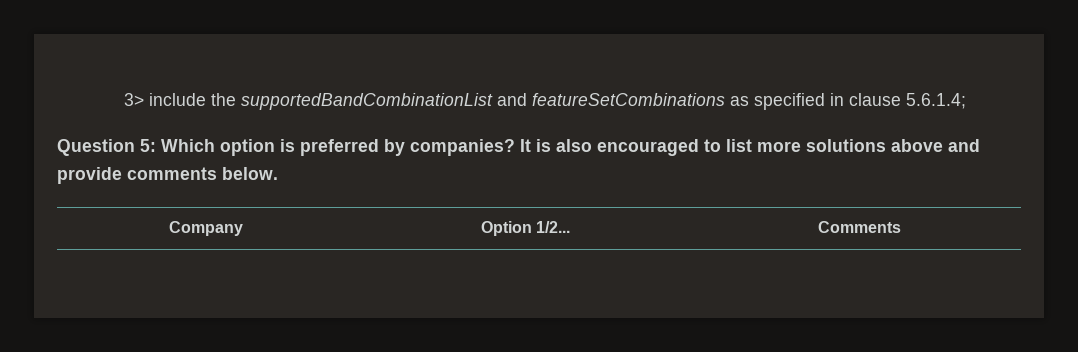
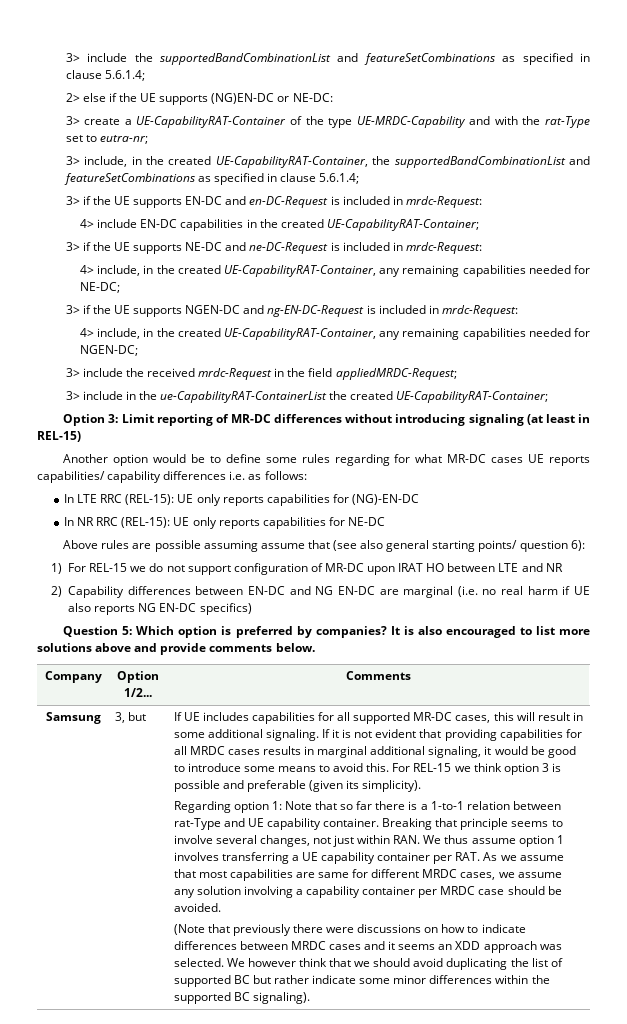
+ 2> else if the UE supports (NG)EN-DC or NE-DC:
+ 3> create a UE-CapabilityRAT-Container of the type UE-MRDC-Capability and with the rat-Type set to eutra-nr;
+ 3> include, in the created UE-CapabilityRAT-Container, the supportedBandCombinationList and featureSetCombinations as specified in clause 5.6.1.4;
+ 3> if the UE supports EN-DC and en-DC-Request is included in mrdc-Request:
+ 4> include EN-DC capabilities in the created UE-CapabilityRAT-Container;
+ 3> if the UE supports NE-DC and ne-DC-Request is included in mrdc-Request:
+ 4> include, in the created UE-CapabilityRAT-Container, any remaining capabilities needed for NE-DC;
+ 3> if the UE supports NGEN-DC and ng-EN-DC-Request is included in mrdc-Request:
+ 4> include, in the created UE-CapabilityRAT-Container, any remaining capabilities needed for NGEN-DC;
+ 3> include the received mrdc-Request in the field appliedMRDC-Request;
+ 3> include in the ue-CapabilityRAT-ContainerList the created UE-CapabilityRAT-Container;
+ Option 3: Limit reporting of MR-DC differences without introducing signaling (at least in REL-15)
+ Another option would be to define some rules regarding for what MR-DC cases UE reports capabilities/ capability differences i.e. as follows:
+ In LTE RRC (REL-15): UE only reports capabilities for (NG)-EN-DC
+ In NR RRC (REL-15): UE only reports capabilities for NE-DC
+ Above rules are possible assuming assume that (see also general starting points/ question 6):
+ 1) For REL-15 we do not support configuration of MR-DC upon IRAT HO between LTE and NR
+ 2) Capability differences between EN-DC and NG EN-DC are marginal (i.e. no real harm if UE also reports NG EN-DC specifics)
+ Samsung | 3, but | If UE includes capabilities for all supported MR-DC cases, this will result in some additional signaling. If it is not evident that providing capabilities for all MRDC cases results in marginal additional signaling, it would be good to introduce some means to avoid this. For REL-15 we think option 3 is possible and preferable (given its simplicity).
+ Regarding option 1: Note that so far there is a 1-to-1 relation between rat-Type and UE capability container. Breaking that principle seems to involve several changes, not just within RAN. We thus assume option 1 involves transferring a UE capability container per RAT. As we assume that most capabilities are same for different MRDC cases, we assume any solution involving a capability container per MRDC case should be avoided.
+ (Note that previously there were discussions on how to indicate differences between MRDC cases and it seems an XDD approach was selected. We however think that we should avoid duplicating the list of supported BC but rather indicate some minor differences within the supported BC signaling).

